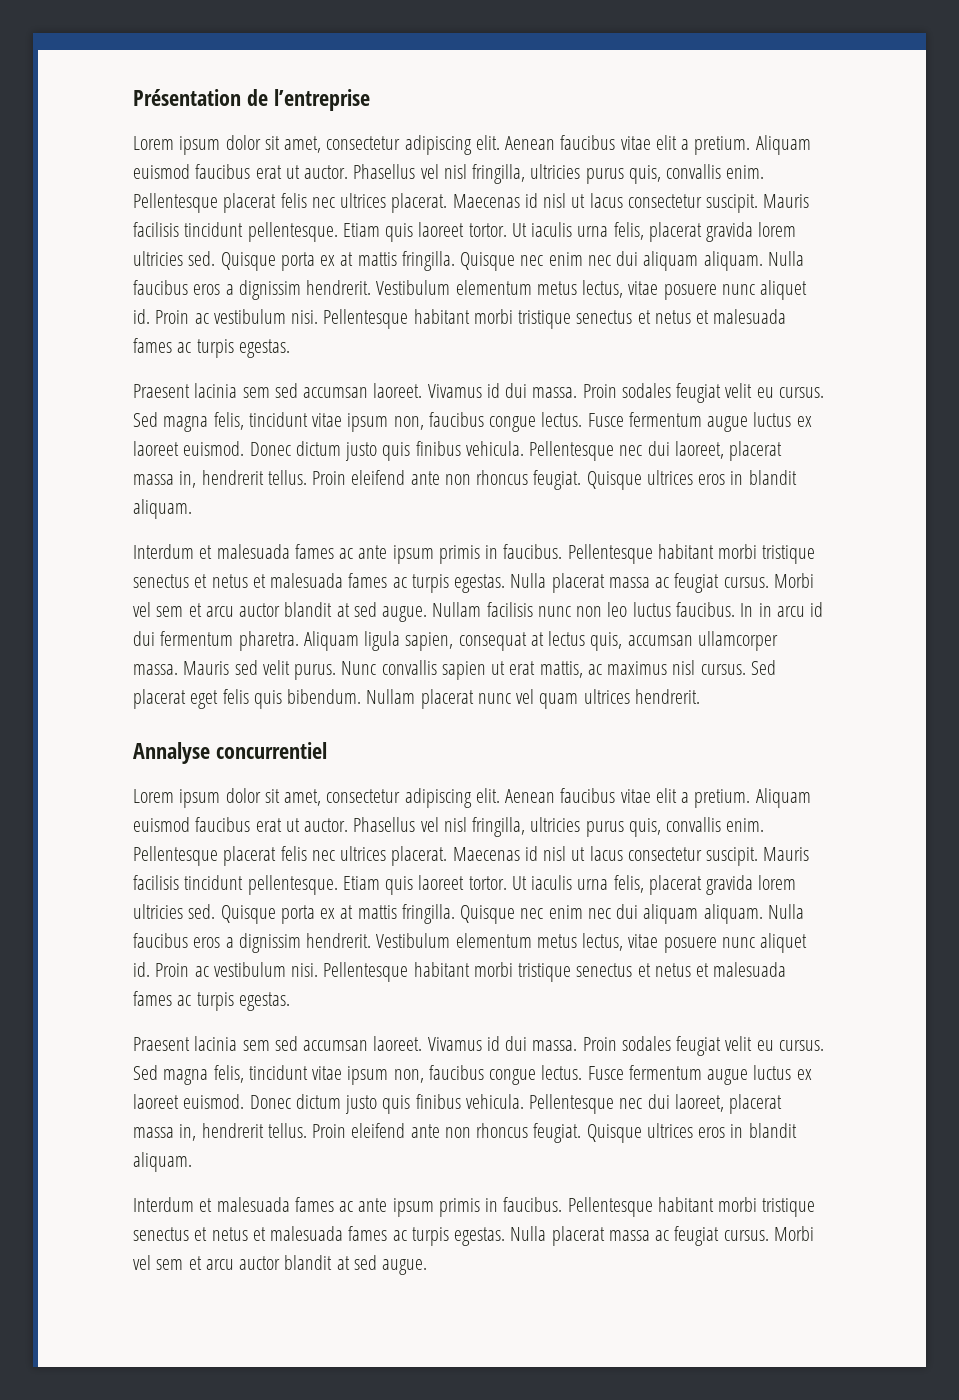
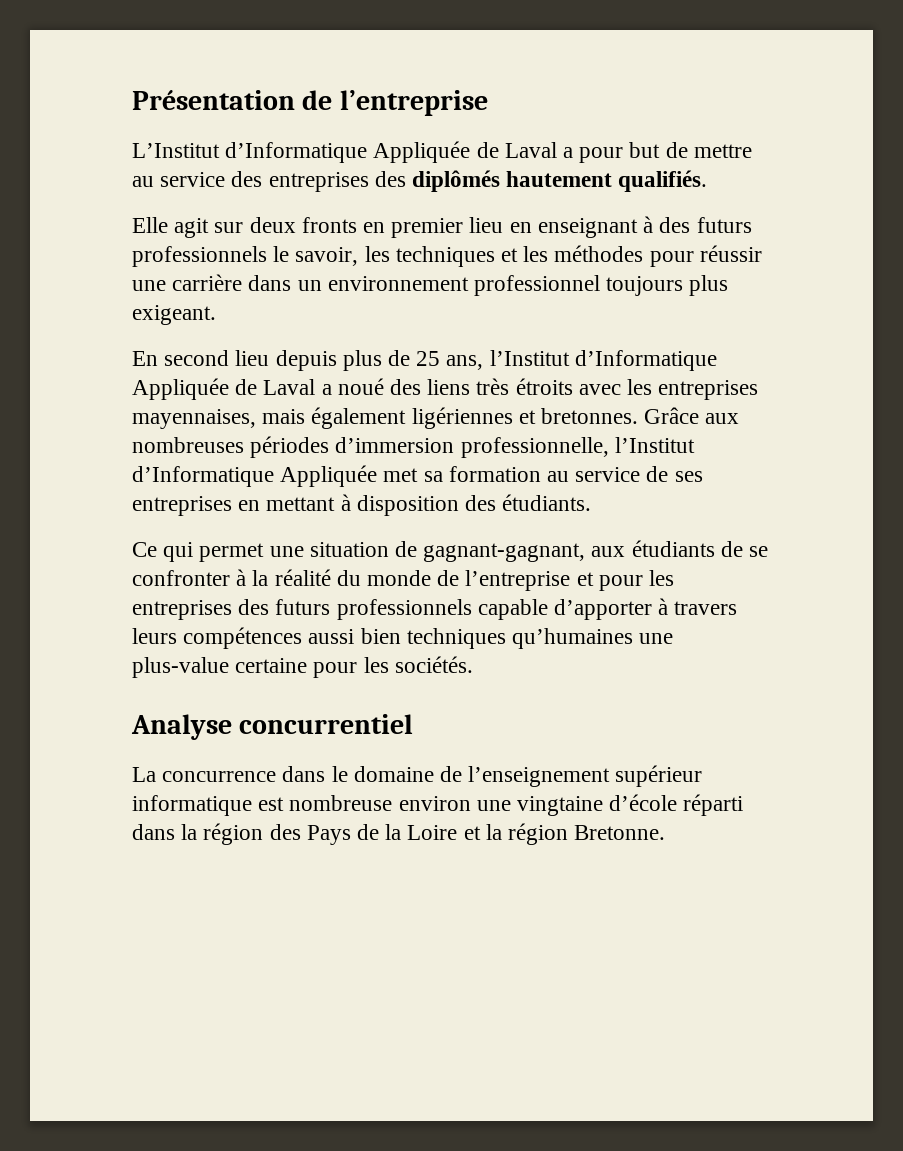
  Présentation de l’entreprise
- Lorem ipsum dolor sit amet, consectetur adipiscing elit. Aenean faucibus vitae elit a pretium. Aliquam euismod faucibus erat ut auctor. Phasellus vel nisl fringilla, ultricies purus quis, convallis enim. Pellentesque placerat felis nec ultrices placerat. Maecenas id nisl ut lacus consectetur suscipit. Mauris facilisis tincidunt pellentesque. Etiam quis laoreet tortor. Ut iaculis urna felis, placerat gravida lorem ultricies sed. Quisque porta ex at mattis fringilla. Quisque nec enim nec dui aliquam aliquam. Nulla faucibus eros a dignissim hendrerit. Vestibulum elementum metus lectus, vitae posuere nunc aliquet id. Proin ac vestibulum nisi. Pellentesque habitant morbi tristique senectus et netus et malesuada fames ac turpis egestas.
- Praesent lacinia sem sed accumsan laoreet. Vivamus id dui massa. Proin sodales feugiat velit eu cursus. Sed magna felis, tincidunt vitae ipsum non, faucibus congue lectus. Fusce fermentum augue luctus ex laoreet euismod. Donec dictum justo quis finibus vehicula. Pellentesque nec dui laoreet, placerat massa in, hendrerit tellus. Proin eleifend ante non rhoncus feugiat. Quisque ultrices eros in blandit aliquam.
- Interdum et malesuada fames ac ante ipsum primis in faucibus. Pellentesque habitant morbi tristique senectus et netus et malesuada fames ac turpis egestas. Nulla placerat massa ac feugiat cursus. Morbi vel sem et arcu auctor blandit at sed augue. Nullam facilisis nunc non leo luctus faucibus. In in arcu id dui fermentum pharetra. Aliquam ligula sapien, consequat at lectus quis, accumsan ullamcorper massa. Mauris sed velit purus. Nunc convallis sapien ut erat mattis, ac maximus nisl cursus. Sed placerat eget felis quis bibendum. Nullam placerat nunc vel quam ultrices hendrerit.
- Annalyse concurrentiel
- Lorem ipsum dolor sit amet, consectetur adipiscing elit. Aenean faucibus vitae elit a pretium. Aliquam euismod faucibus erat ut auctor. Phasellus vel nisl fringilla, ultricies purus quis, convallis enim. Pellentesque placerat felis nec ultrices placerat. Maecenas id nisl ut lacus consectetur suscipit. Mauris facilisis tincidunt pellentesque. Etiam quis laoreet tortor. Ut iaculis urna felis, placerat gravida lorem ultricies sed. Quisque porta ex at mattis fringilla. Quisque nec enim nec dui aliquam aliquam. Nulla faucibus eros a dignissim hendrerit. Vestibulum elementum metus lectus, vitae posuere nunc aliquet id. Proin ac vestibulum nisi. Pellentesque habitant morbi tristique senectus et netus et malesuada fames ac turpis egestas.
- Praesent lacinia sem sed accumsan laoreet. Vivamus id dui massa. Proin sodales feugiat velit eu cursus. Sed magna felis, tincidunt vitae ipsum non, faucibus congue lectus. Fusce fermentum augue luctus ex laoreet euismod. Donec dictum justo quis finibus vehicula. Pellentesque nec dui laoreet, placerat massa in, hendrerit tellus. Proin eleifend ante non rhoncus feugiat. Quisque ultrices eros in blandit aliquam.
- Interdum et malesuada fames ac ante ipsum primis in faucibus. Pellentesque habitant morbi tristique senectus et netus et malesuada fames ac turpis egestas. Nulla placerat massa ac feugiat cursus. Morbi vel sem et arcu auctor blandit at sed augue.
+ L’Institut d’Informatique Appliquée de Laval a pour but de mettre au service des entreprises des diplômés hautement qualifiés.
+ Elle agit sur deux fronts en premier lieu en enseignant à des futurs professionnels le savoir, les techniques et les méthodes pour réussir une carrière dans un environnement professionnel toujours plus exigeant.
+ En second lieu depuis plus de 25 ans, l’Institut d’Informatique Appliquée de Laval a noué des liens très étroits avec les entreprises mayennaises, mais également ligériennes et bretonnes. Grâce aux nombreuses périodes d’immersion professionnelle, l’Institut d’Informatique Appliquée met sa formation au service de ses entreprises en mettant à disposition des étudiants.
+ Ce qui permet une situation de gagnant-gagnant, aux étudiants de se confronter à la réalité du monde de l’entreprise et pour les entreprises des futurs professionnels capable d’apporter à travers leurs compétences aussi bien techniques qu’humaines une plus-value certaine pour les sociétés.
+ Analyse concurrentiel
+ La concurrence dans le domaine de l’enseignement supérieur informatique est nombreuse environ une vingtaine d’école réparti dans la région des Pays de la Loire et la région Bretonne.

